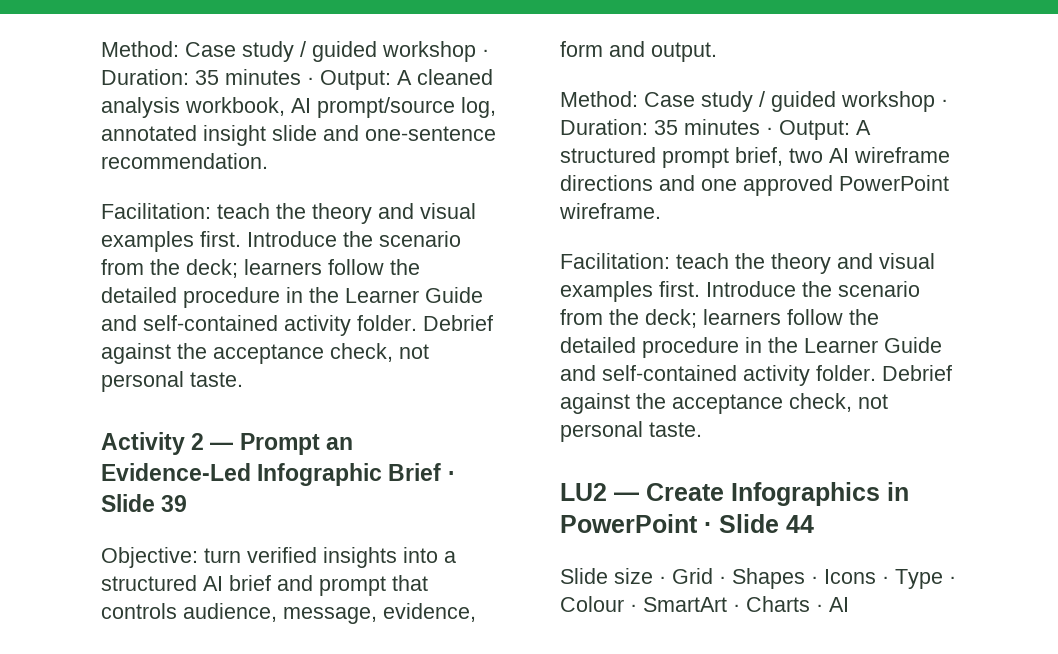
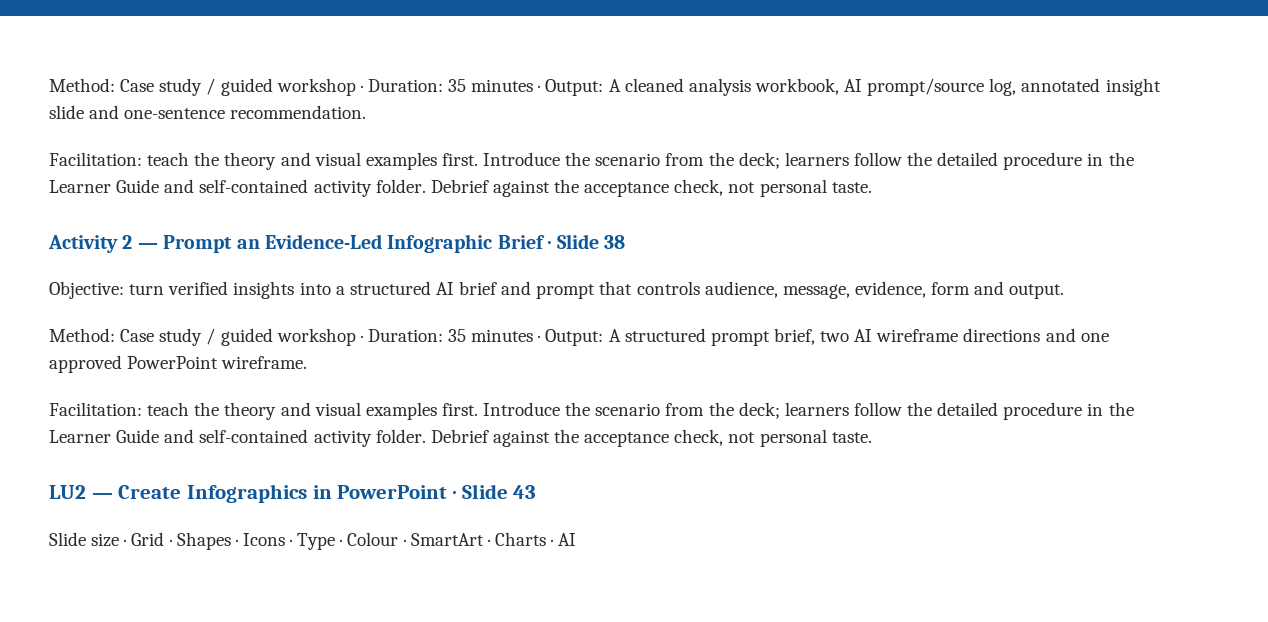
- Activity 2 — Prompt an Evidence-Led Infographic Brief · Slide 39
+ Activity 2 — Prompt an Evidence-Led Infographic Brief · Slide 38
- LU2 — Create Infographics in PowerPoint · Slide 44
+ LU2 — Create Infographics in PowerPoint · Slide 43

